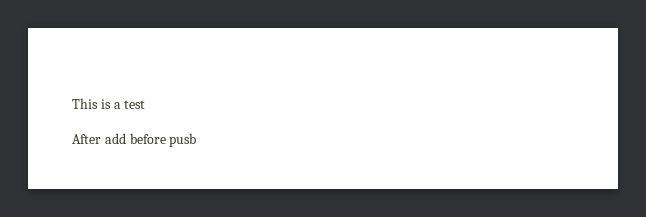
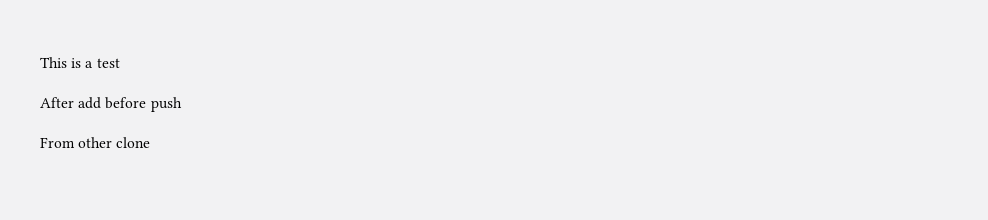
- After add before pusb
+ After add before push
+ From other clone

